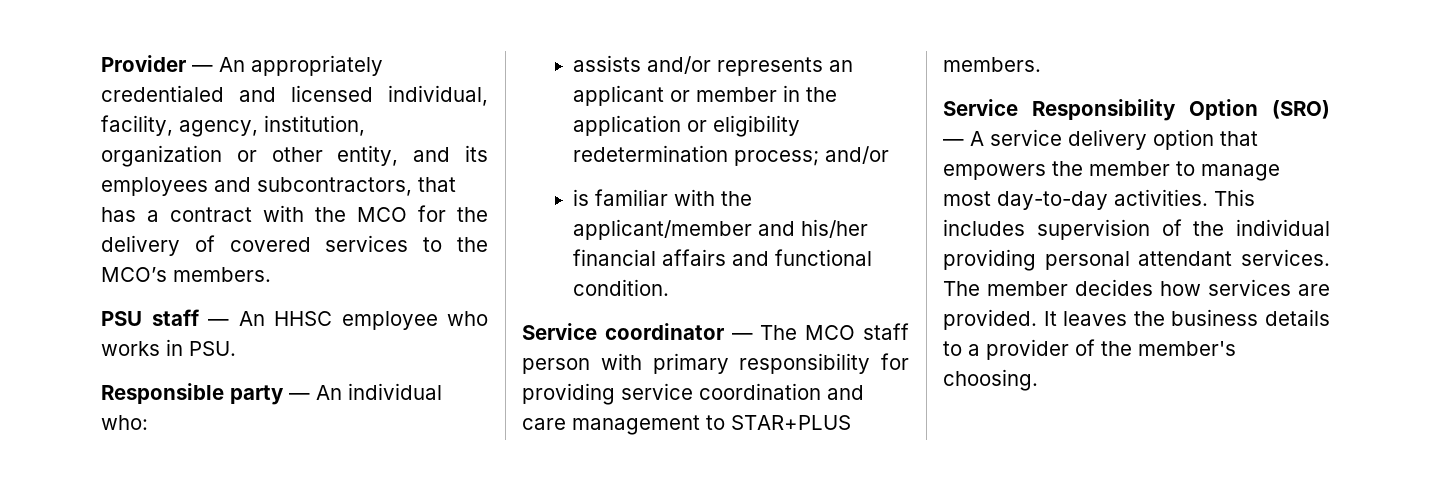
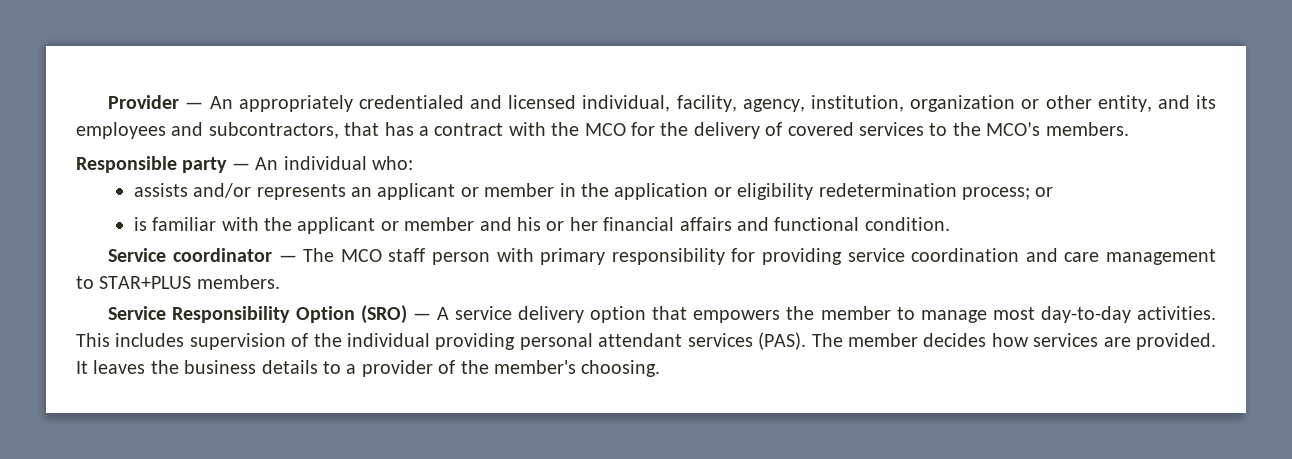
- PSU staff — An HHSC employee who works in PSU.
- assists and/or represents an applicant or member in the application or eligibility redetermination process; and/or
+ assists and/or represents an applicant or member in the application or eligibility redetermination process; or
- is familiar with the applicant/member and his/her financial affairs and functional condition.
+ is familiar with the applicant or member and his or her financial affairs and functional condition.
- This includes supervision of the individual providing personal attendant services.
+ This includes supervision of the individual providing personal attendant services (PAS).

